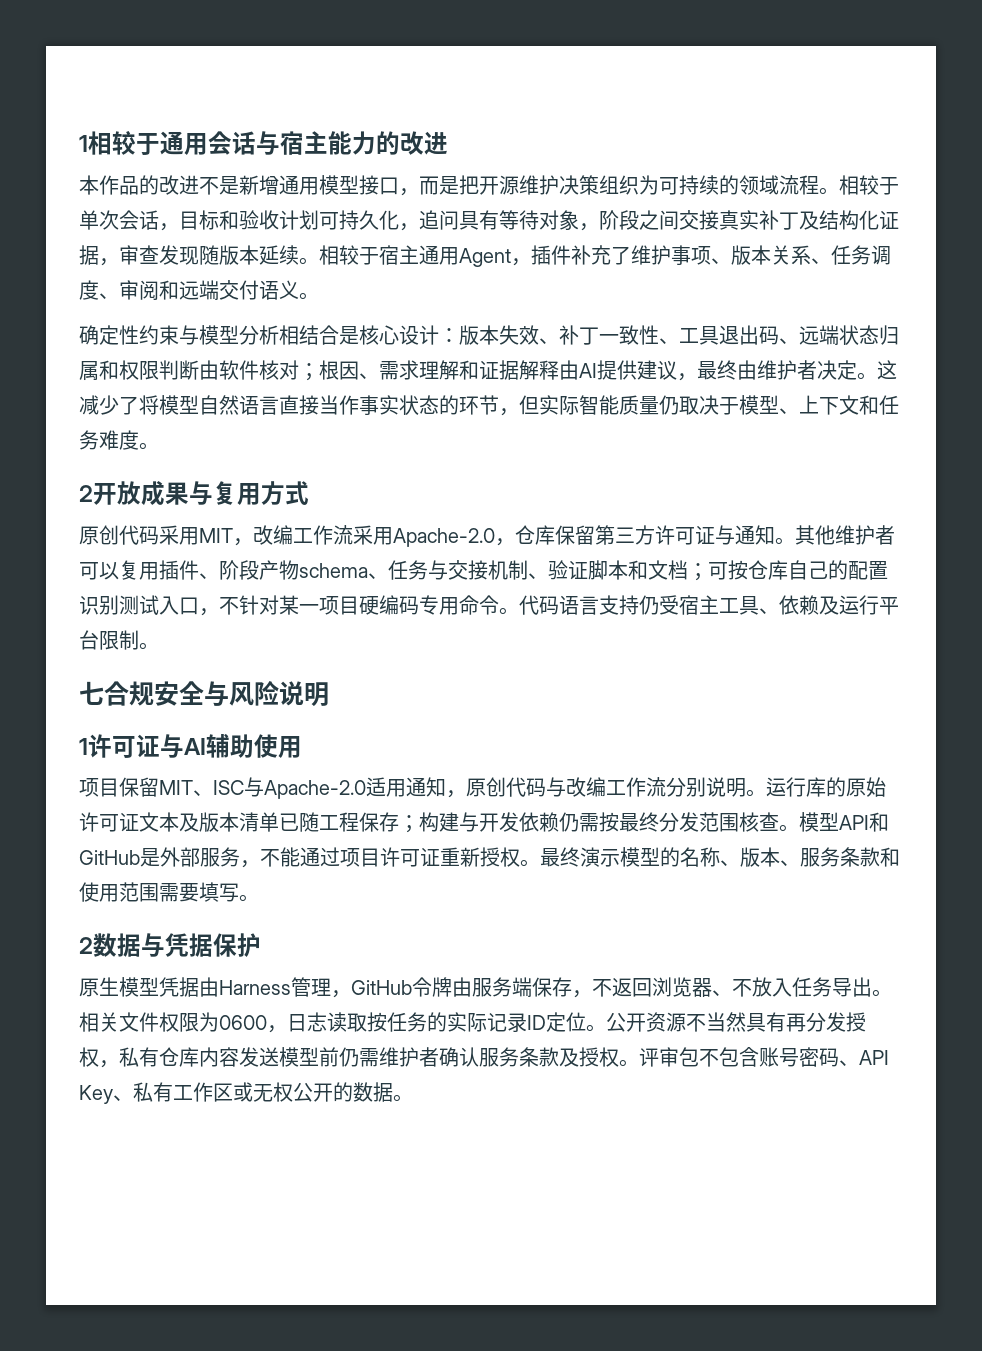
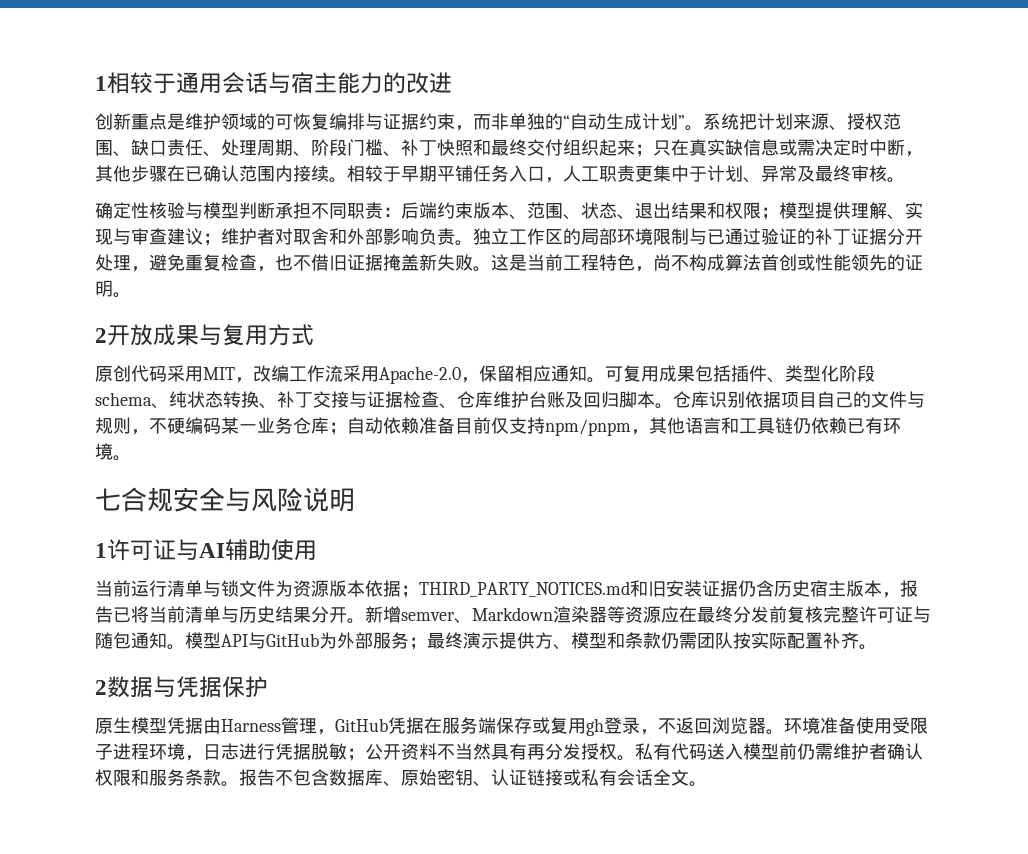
- 本作品的改进不是新增通用模型接口，而是把开源维护决策组织为可持续的领域流程。相较于单次会话，目标和验收计划可持久化，追问具有等待对象，阶段之间交接真实补丁及结构化证据，审查发现随版本延续。相较于宿主通用Agent，插件补充了维护事项、版本关系、任务调度、审阅和远端交付语义。
- 确定性约束与模型分析相结合是核心设计：版本失效、补丁一致性、工具退出码、远端状态归属和权限判断由软件核对；根因、需求理解和证据解释由AI提供建议，最终由维护者决定。这减少了将模型自然语言直接当作事实状态的环节，但实际智能质量仍取决于模型、上下文和任务难度。
+ 创新重点是维护领域的可恢复编排与证据约束，而非单独的“自动生成计划”。系统把计划来源、授权范围、缺口责任、处理周期、阶段门槛、补丁快照和最终交付组织起来；只在真实缺信息或需决定时中断，其他步骤在已确认范围内接续。相较于早期平铺任务入口，人工职责更集中于计划、异常及最终审核。
+ 确定性核验与模型判断承担不同职责：后端约束版本、范围、状态、退出结果和权限；模型提供理解、实现与审查建议；维护者对取舍和外部影响负责。独立工作区的局部环境限制与已通过验证的补丁证据分开处理，避免重复检查，也不借旧证据掩盖新失败。这是当前工程特色，尚不构成算法首创或性能领先的证明。
- 原创代码采用MIT，改编工作流采用Apache-2.0，仓库保留第三方许可证与通知。其他维护者可以复用插件、阶段产物schema、任务与交接机制、验证脚本和文档；可按仓库自己的配置识别测试入口，不针对某一项目硬编码专用命令。代码语言支持仍受宿主工具、依赖及运行平台限制。
+ 原创代码采用MIT，改编工作流采用Apache-2.0，保留相应通知。可复用成果包括插件、类型化阶段schema、纯状态转换、补丁交接与证据检查、仓库维护台账及回归脚本。仓库识别依据项目自己的文件与规则，不硬编码某一业务仓库；自动依赖准备目前仅支持npm/pnpm，其他语言和工具链仍依赖已有环境。
- 项目保留MIT、ISC与Apache-2.0适用通知，原创代码与改编工作流分别说明。运行库的原始许可证文本及版本清单已随工程保存；构建与开发依赖仍需按最终分发范围核查。模型API和GitHub是外部服务，不能通过项目许可证重新授权。最终演示模型的名称、版本、服务条款和使用范围需要填写。
+ 当前运行清单与锁文件为资源版本依据；THIRD_PARTY_NOTICES.md和旧安装证据仍含历史宿主版本，报告已将当前清单与历史结果分开。新增semver、Markdown渲染器等资源应在最终分发前复核完整许可证与随包通知。模型API与GitHub为外部服务；最终演示提供方、模型和条款仍需团队按实际配置补齐。
- 原生模型凭据由Harness管理，GitHub令牌由服务端保存，不返回浏览器、不放入任务导出。相关文件权限为0600，日志读取按任务的实际记录ID定位。公开资源不当然具有再分发授权，私有仓库内容发送模型前仍需维护者确认服务条款及授权。评审包不包含账号密码、API Key、私有工作区或无权公开的数据。
+ 原生模型凭据由Harness管理，GitHub凭据在服务端保存或复用gh登录，不返回浏览器。环境准备使用受限子进程环境，日志进行凭据脱敏；公开资料不当然具有再分发授权。私有代码送入模型前仍需维护者确认权限和服务条款。报告不包含数据库、原始密钥、认证链接或私有会话全文。

